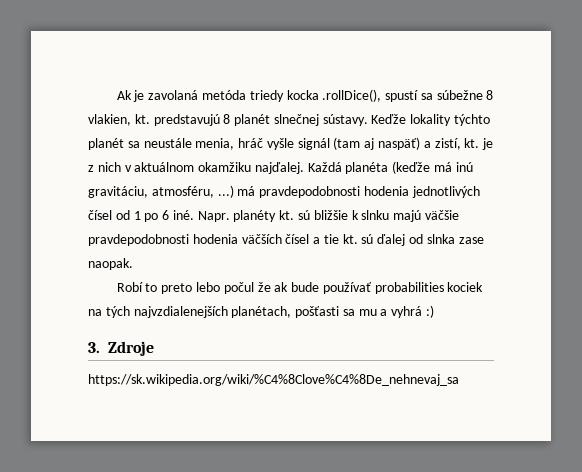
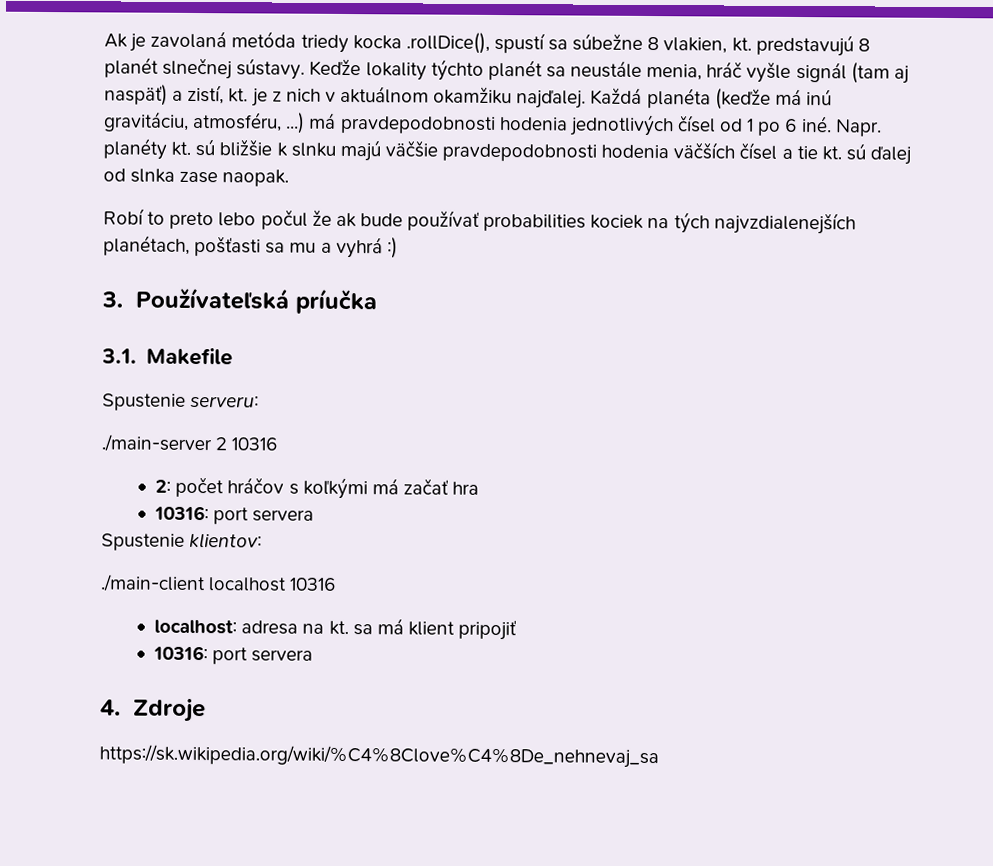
- 3. Zdroje
+ 3. Používateľská príučka
+ 3.1. Makefile
+ Spustenie serveru:
+ ./main-server 2 10316
+ 2: počet hráčov s koľkými má začať hra
+ 10316: port servera
+ Spustenie klientov:
+ ./main-client localhost 10316
+ localhost: adresa na kt. sa má klient pripojiť
+ 10316: port servera
+ 4. Zdroje

